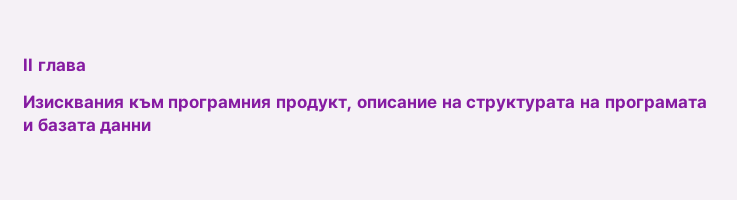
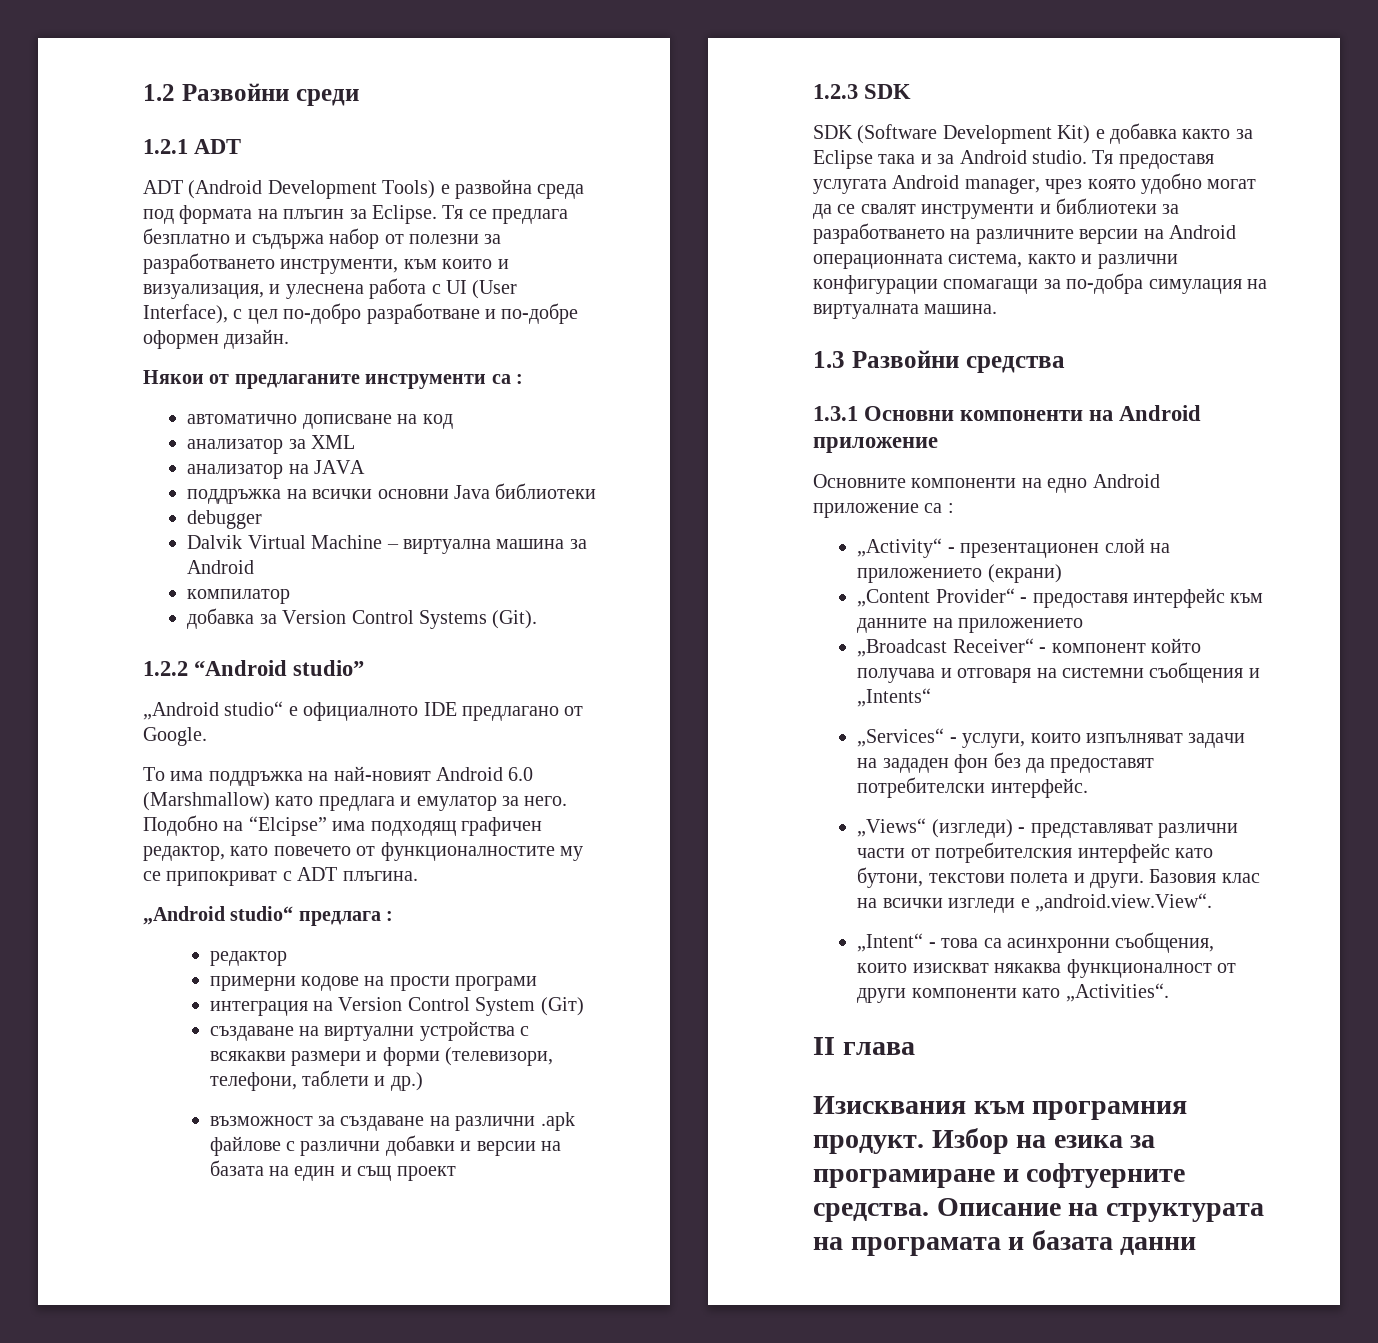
+ 1.2 Развойни среди
+ 1.2.1 ADT
+ ADT (Android Development Tools) е развойна среда под формата на плъгин за Eclipse. Тя се предлага безплатно и съдържа набор от полезни за разработването инструменти, към които и визуализация, и улеснена работа с UI (User Interface), с цел по-добро разработване и по-добре оформен дизайн.
+ Някои от предлаганите инструменти са :
+ автоматично дописване на код
+ анализатор за XML
+ анализатор на JAVA
+ поддръжка на всички основни Java библиотеки
+ debugger
+ Dalvik Virtual Machine – виртуална машина за Android
+ компилатор
+ добавка за Version Control Systems (Git).
+ 1.2.2 “Android studio”
+ „Android studio“ е официалното IDE предлагано от Google.
+ То има поддръжка на най-новият Android 6.0 (Marshmallow) като предлага и емулатор за него. Подобно на “Elcipse” има подходящ графичен редактор, като повечето от функционалностите му се припокриват с ADT плъгина.
+ „Android studio“ предлага :
+ редактор
+ примерни кодове на прости програми
+ интеграция на Version Control System (Giт)
+ създаване на виртуални устройства с всякакви размери и форми (телевизори, телефони, таблети и др.)
+ възможност за създаване на различни .apk файлове с различни добавки и версии на базата на един и същ проект
+ 1.2.3 SDK
+ SDK (Software Development Kit) е добавка както за Eclipse така и за Android studio. Тя предоставя услугата Android manager, чрез която удобно могат да се свалят инструменти и библиотеки за разработването на различните версии на Android операционната система, както и различни конфигурации спомагащи за по-добра симулация на виртуалната машина.
+ 1.3 Развойни средства
+ 1.3.1 Основни компоненти на Android приложение
+ Основните компоненти на едно Android приложение са :
+ „Activity“ - презентационен слой на приложението (екрани)
+ „Content Provider“ - предоставя интерфейс към данните на приложението
+ „Broadcast Receiver“ - компонент който получава и отговаря на системни съобщения и „Intents“
+ „Services“ - услуги, които изпълняват задачи на зададен фон без да предоставят потребителски интерфейс.
+ „Views“ (изгледи) - представляват различни части от потребителския интерфейс като бутони, текстови полета и други. Базовия клас на всички изгледи е „android.view.View“.
+ „Intent“ - това са асинхронни съобщения, които изискват някаква функционалност от други компоненти като „Activities“.
- Изисквания към програмния продукт, описание на структурата на програмата и базата данни
+ Изисквания към програмния продукт. Избор на езика за програмиране и софтуерните средства. Описание на структурата на програмата и базата данни

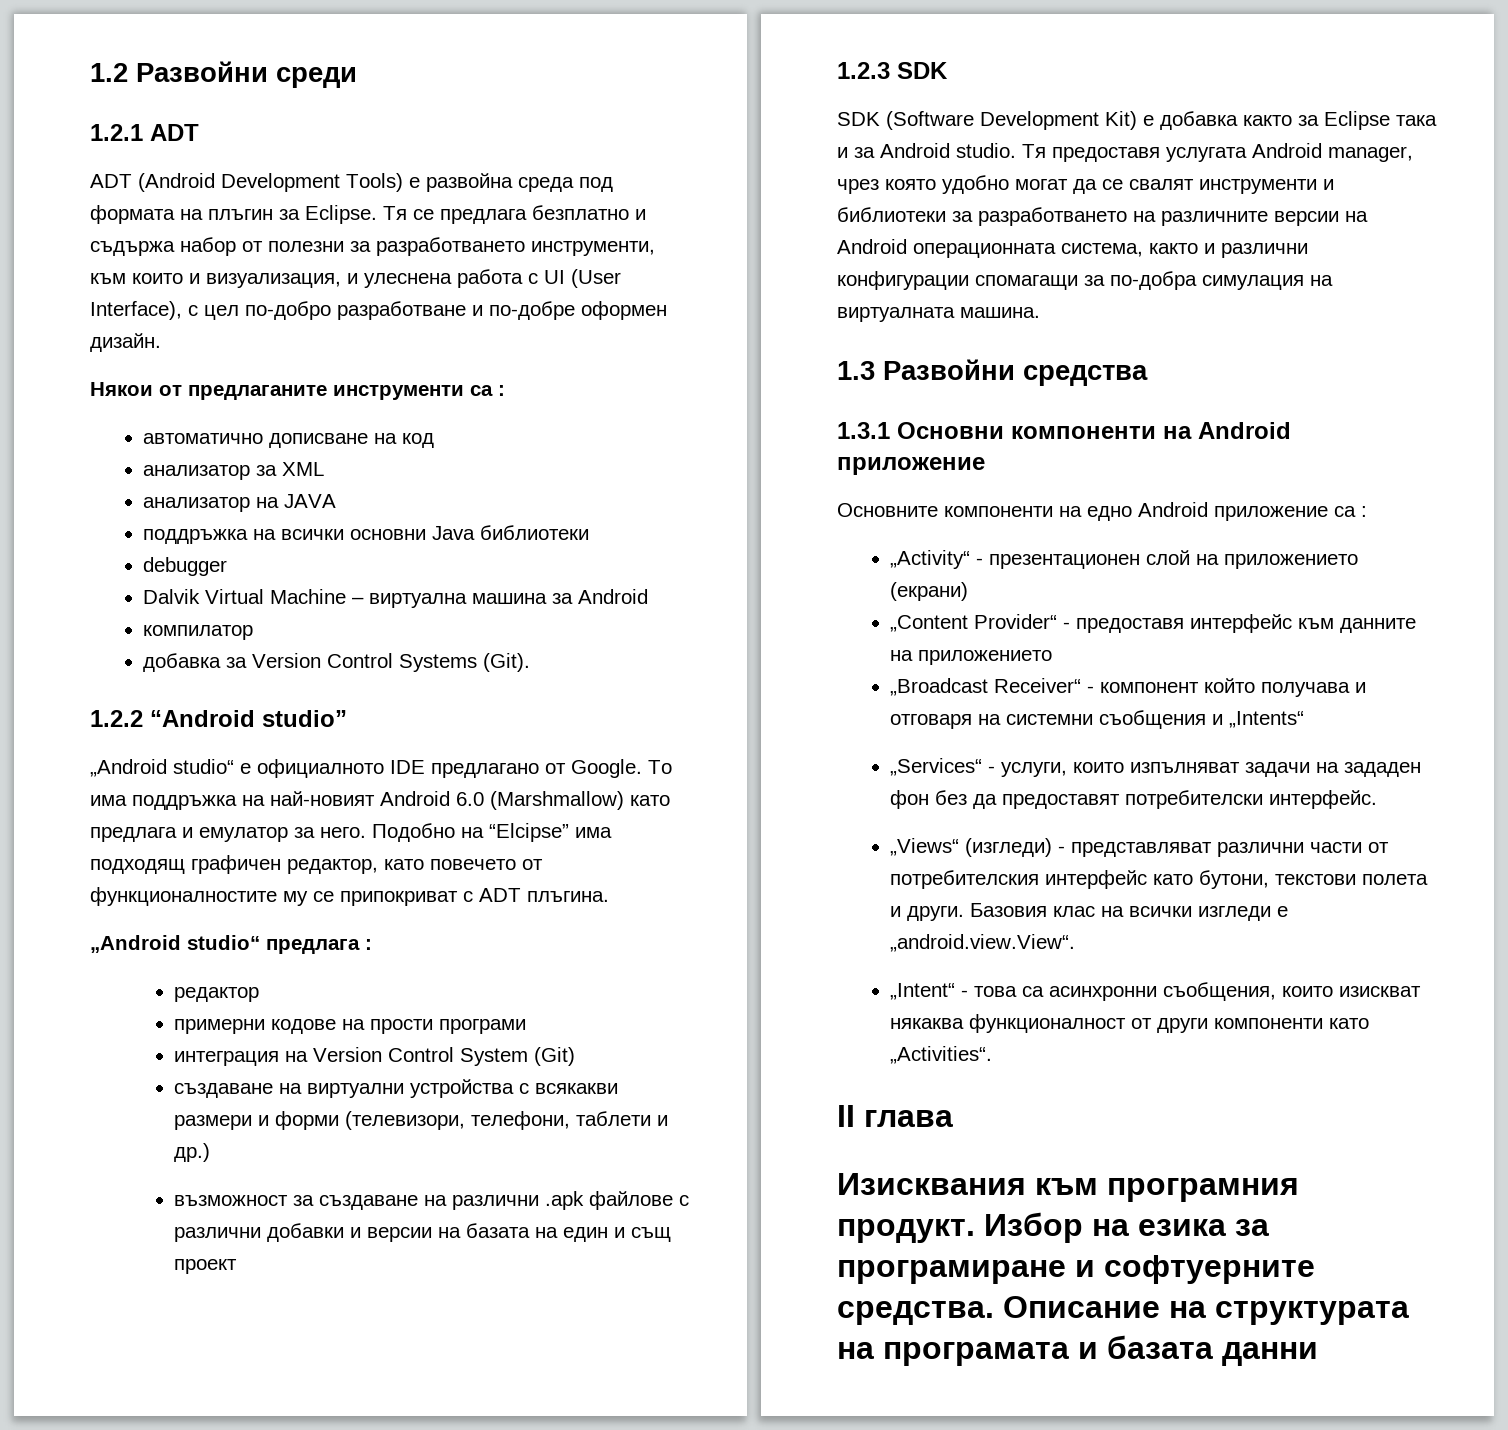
- „Android studio“ е официалното IDE предлагано от Google.
- То има поддръжка на най-новият Android 6.0 (Marshmallow) като предлага и емулатор за него.
+ „Android studio“ е официалното IDE предлагано от Google. То има поддръжка на най-новият Android 6.0 (Marshmallow) като предлага и емулатор за него.
- интеграция на Version Control System (Giт)
+ интеграция на Version Control System (Git)

